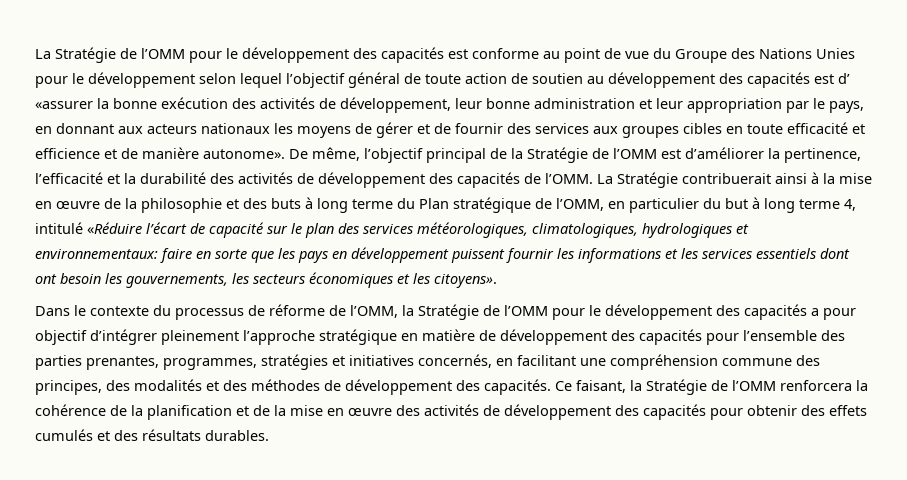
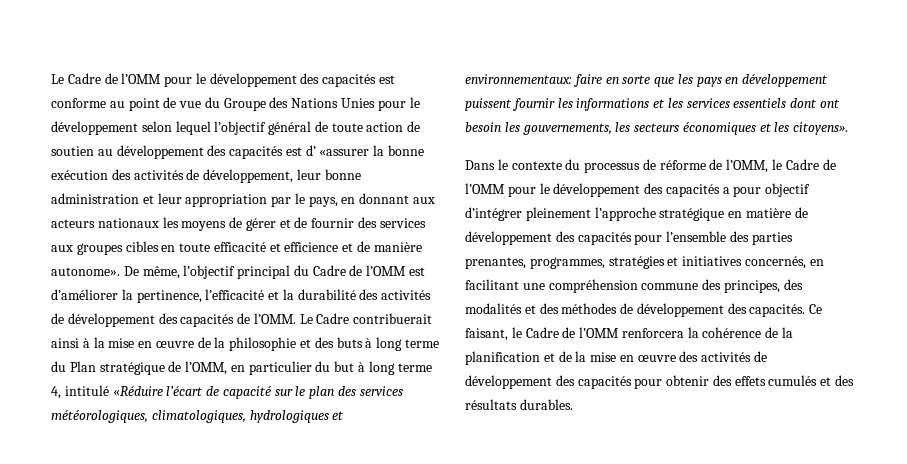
- La Stratégie de l’OMM pour le développement des capacités est conforme au point de vue du Groupe des Nations Unies pour le développement selon lequel l’objectif général de toute action de soutien au développement des capacités est d’ «assurer la bonne exécution des activités de développement, leur bonne administration et leur appropriation par le pays, en donnant aux acteurs nationaux les moyens de gérer et de fournir des services aux groupes cibles en toute efficacité et efficience et de manière autonome».
+ Le Cadre de l’OMM pour le développement des capacités est conforme au point de vue du Groupe des Nations Unies pour le développement selon lequel l’objectif général de toute action de soutien au développement des capacités est d’ «assurer la bonne exécution des activités de développement, leur bonne administration et leur appropriation par le pays, en donnant aux acteurs nationaux les moyens de gérer et de fournir des services aux groupes cibles en toute efficacité et efficience et de manière autonome».
- De même, l’objectif principal de la Stratégie de l’OMM est d’améliorer la pertinence, l’efficacité et la durabilité des activités de développement des capacités de l’OMM.
+ De même, l’objectif principal du Cadre de l’OMM est d’améliorer la pertinence, l’efficacité et la durabilité des activités de développement des capacités de l’OMM.
- La Stratégie contribuerait ainsi à la mise en œuvre de la philosophie et des buts à long terme du Plan stratégique de l’OMM, en particulier du but à long terme 4, intitulé «Réduire l’écart de capacité sur le plan des services météorologiques, climatologiques, hydrologiques et environnementaux:
+ Le Cadre contribuerait ainsi à la mise en œuvre de la philosophie et des buts à long terme du Plan stratégique de l’OMM, en particulier du but à long terme 4, intitulé «Réduire l’écart de capacité sur le plan des services météorologiques, climatologiques, hydrologiques et environnementaux:
- Dans le contexte du processus de réforme de l’OMM, la Stratégie de l’OMM pour le développement des capacités a pour objectif d’intégrer pleinement l’approche stratégique en matière de développement des capacités pour l’ensemble des parties prenantes, programmes, stratégies et initiatives concernés, en facilitant une compréhension commune des principes, des modalités et des méthodes de développement des capacités.
+ Dans le contexte du processus de réforme de l’OMM, le Cadre de l’OMM pour le développement des capacités a pour objectif d’intégrer pleinement l’approche stratégique en matière de développement des capacités pour l’ensemble des parties prenantes, programmes, stratégies et initiatives concernés, en facilitant une compréhension commune des principes, des modalités et des méthodes de développement des capacités.
- Ce faisant, la Stratégie de l’OMM renforcera la cohérence de la planification et de la mise en œuvre des activités de développement des capacités pour obtenir des effets cumulés et des résultats durables.
+ Ce faisant, le Cadre de l’OMM renforcera la cohérence de la planification et de la mise en œuvre des activités de développement des capacités pour obtenir des effets cumulés et des résultats durables.

